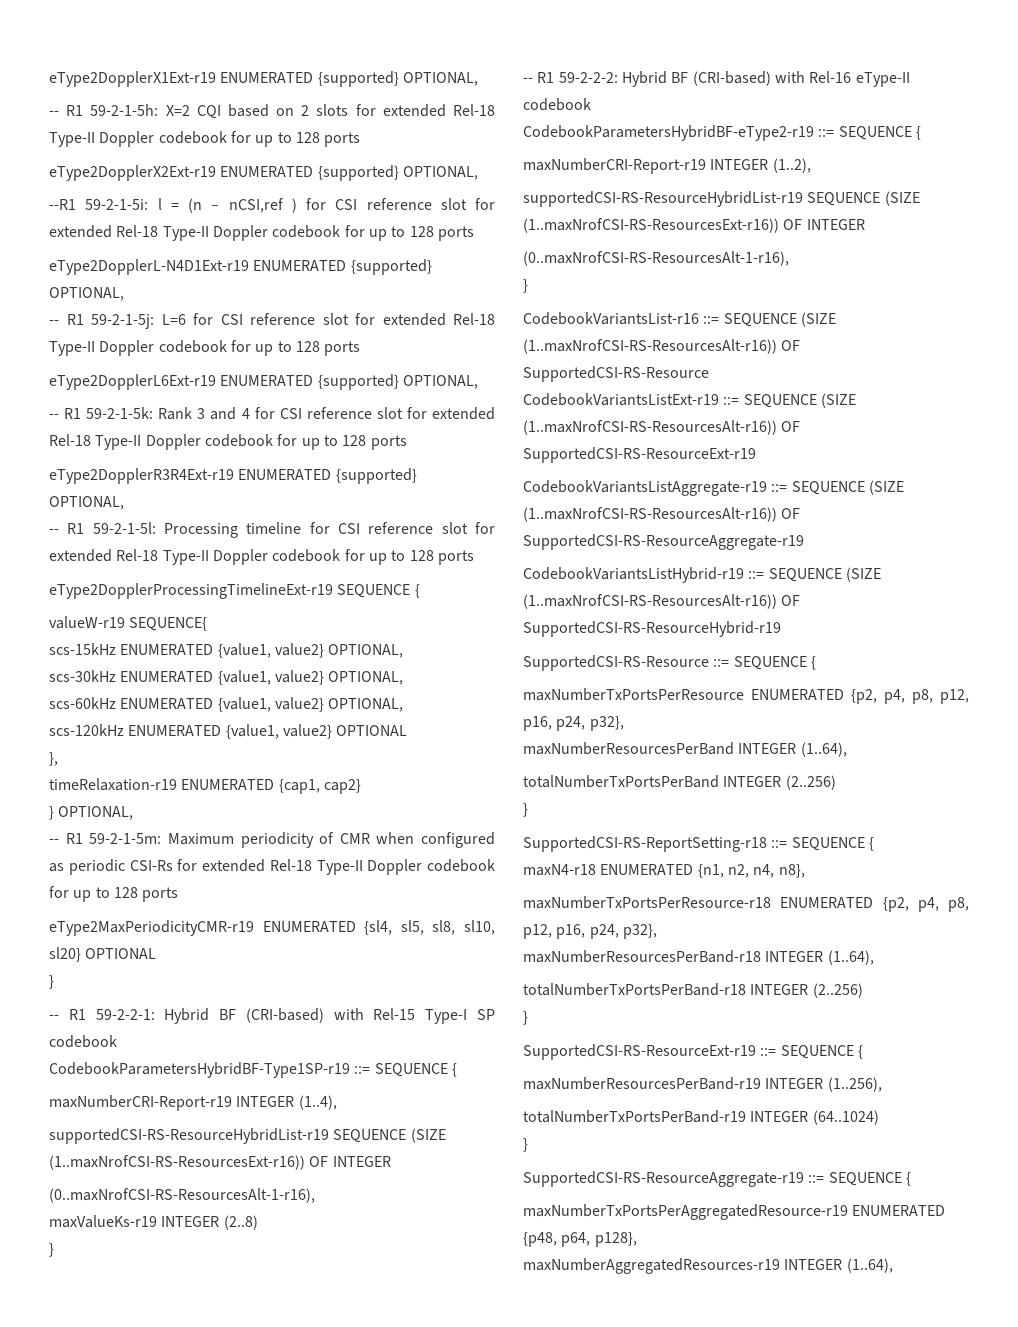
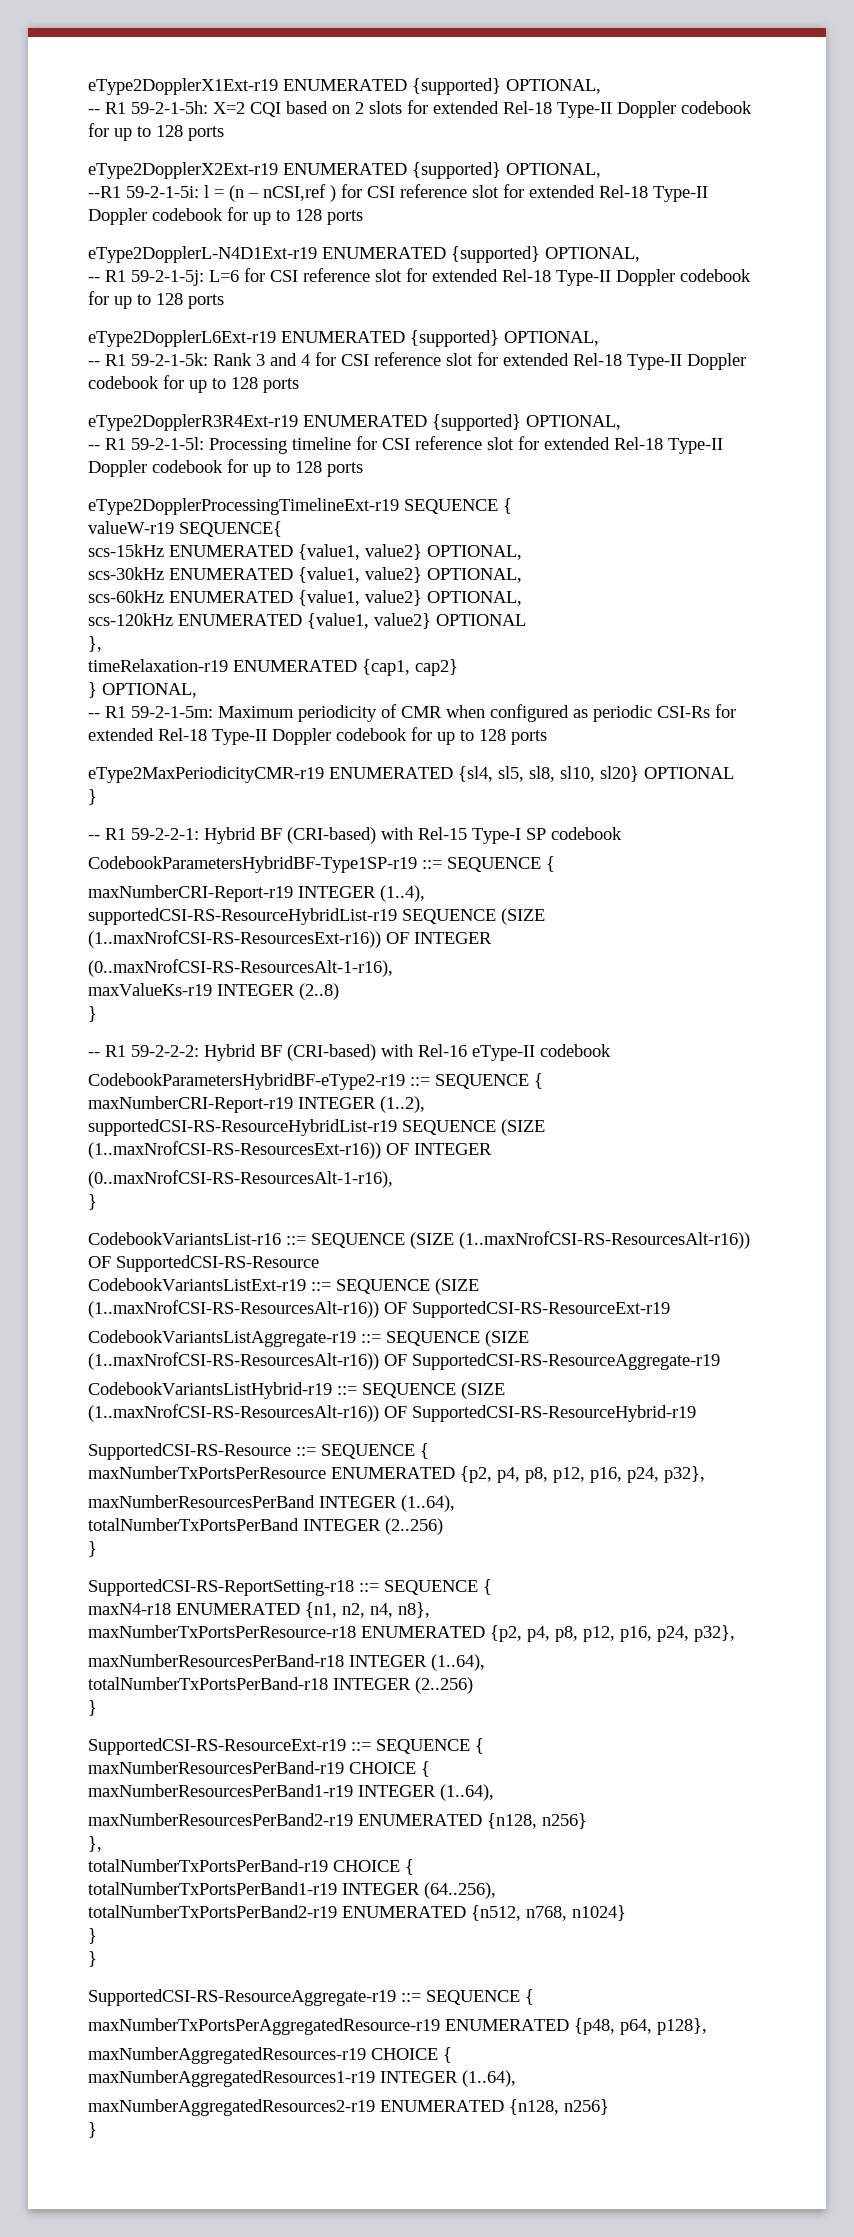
- maxNumberResourcesPerBand-r19 INTEGER (1..256),
- totalNumberTxPortsPerBand-r19 INTEGER (64..1024)
+ maxNumberResourcesPerBand-r19 CHOICE {
+ maxNumberResourcesPerBand1-r19 INTEGER (1..64),
+ maxNumberResourcesPerBand2-r19 ENUMERATED {n128, n256}
+ },
+ totalNumberTxPortsPerBand-r19 CHOICE {
+ totalNumberTxPortsPerBand1-r19 INTEGER (64..256),
+ totalNumberTxPortsPerBand2-r19 ENUMERATED {n512, n768, n1024}
+ }
- maxNumberAggregatedResources-r19 INTEGER (1..64),
+ maxNumberAggregatedResources-r19 CHOICE {
+ maxNumberAggregatedResources1-r19 INTEGER (1..64),
+ maxNumberAggregatedResources2-r19 ENUMERATED {n128, n256}
+ }

